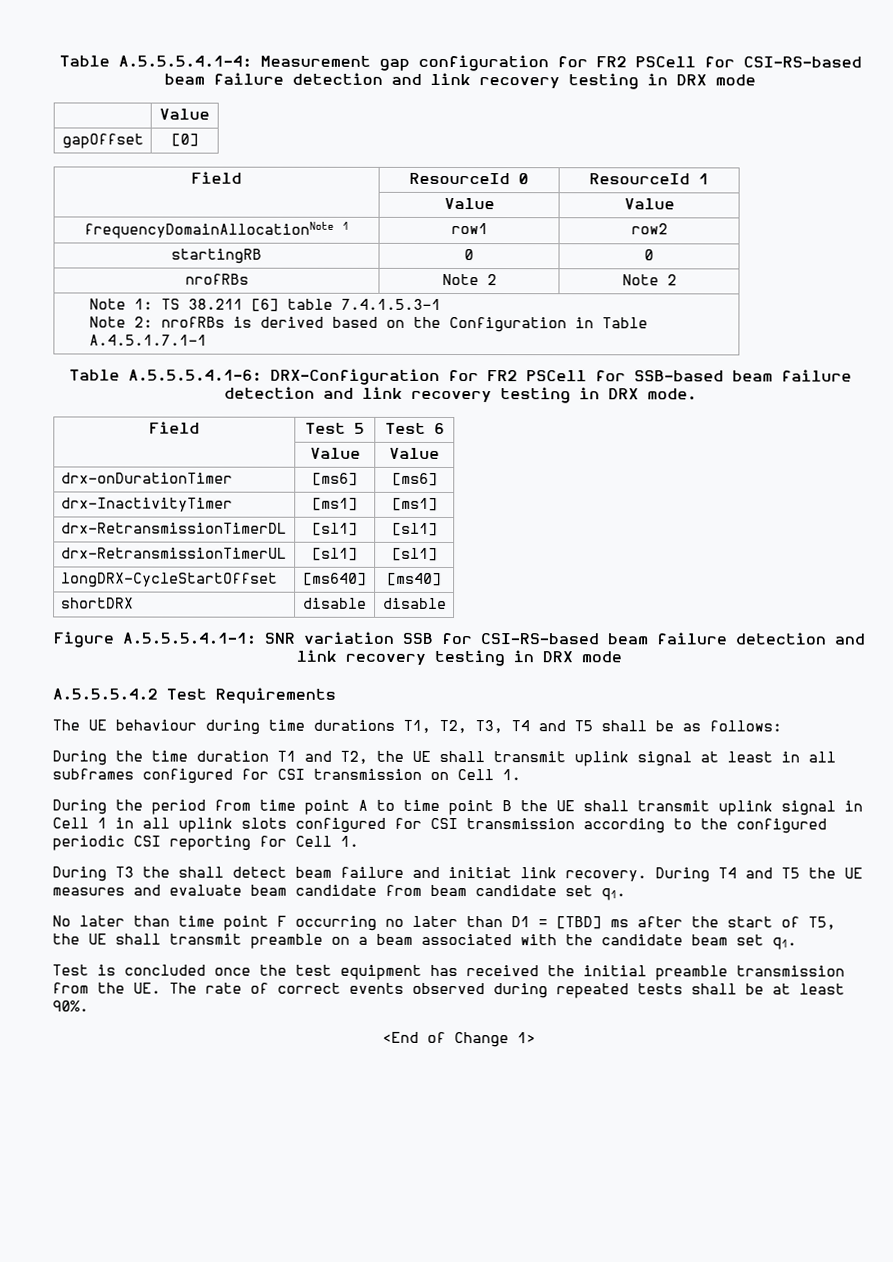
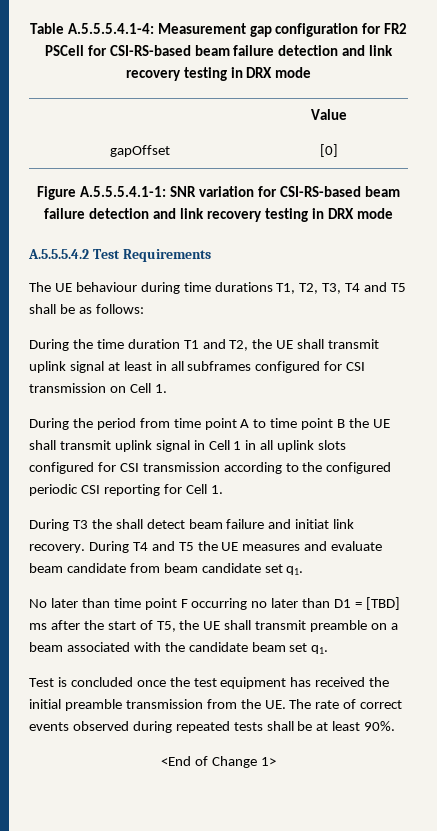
- Field | ResourceId 0 | ResourceId 1
- | Value | Value
- frequencyDomainAllocationNote 1 | row1 | row2
- startingRB | 0 | 0
- nrofRBs | Note 2 | Note 2
- Note 1: TS 38.211 [6] table 7.4.1.5.3-1
- Note 2: nrofRBs is derived based on the Configuration in Table A.4.5.1.7.1-1
- Table A.5.5.5.4.1-6: DRX-Configuration for FR2 PSCell for SSB-based beam failure detection and link recovery testing in DRX mode.
- Field | Test 5 | Test 6
- | Value | Value
- drx-onDurationTimer | [ms6] | [ms6]
- drx-InactivityTimer | [ms1] | [ms1]
- drx-RetransmissionTimerDL | [sl1] | [sl1]
- drx-RetransmissionTimerUL | [sl1] | [sl1]
- longDRX-CycleStartOffset | [ms640] | [ms40]
- shortDRX | disable | disable
- Figure A.5.5.5.4.1-1: SNR variation SSB for CSI-RS-based beam failure detection and link recovery testing in DRX mode
+ Figure A.5.5.5.4.1-1: SNR variation for CSI-RS-based beam failure detection and link recovery testing in DRX mode

